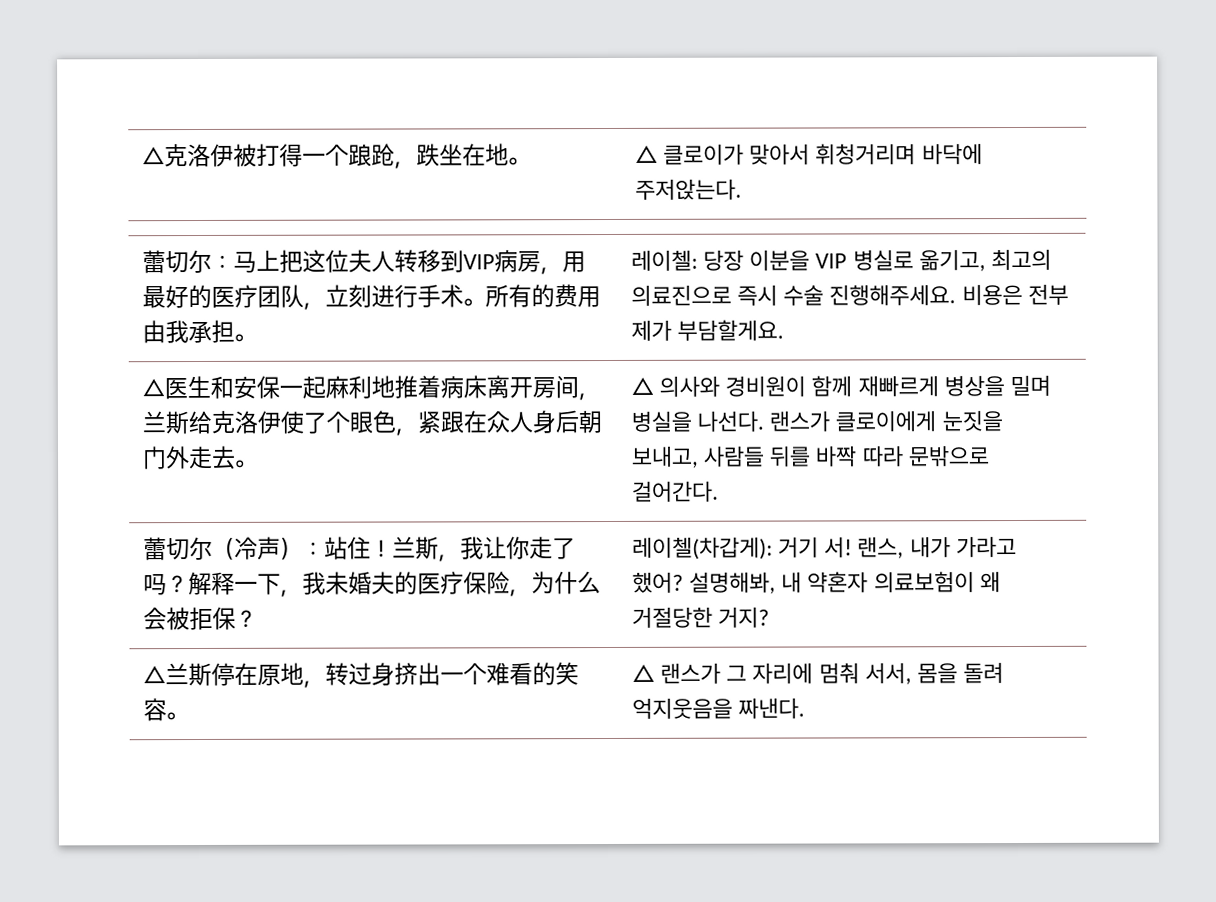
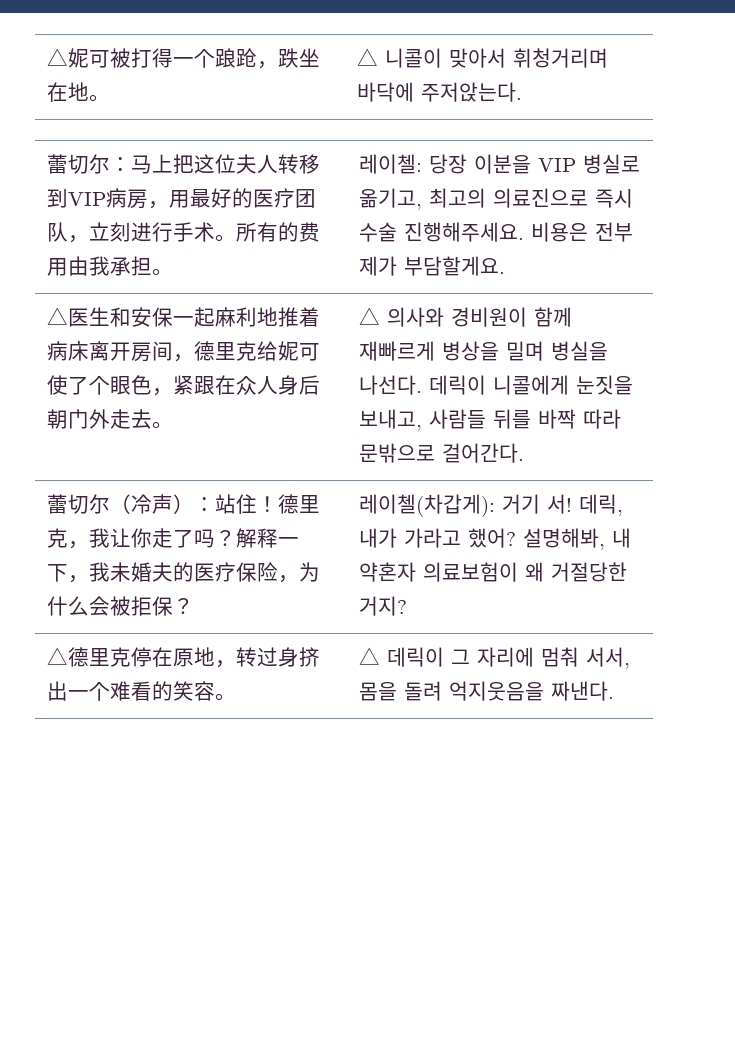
- △克洛伊被打得一个踉跄，跌坐在地。 | △ 클로이가 맞아서 휘청거리며 바닥에 주저앉는다.
+ △妮可被打得一个踉跄，跌坐在地。 | △ 니콜이 맞아서 휘청거리며 바닥에 주저앉는다.
- △医生和安保一起麻利地推着病床离开房间，兰斯给克洛伊使了个眼色，紧跟在众人身后朝门外走去。
+ △医生和安保一起麻利地推着病床离开房间，德里克给妮可使了个眼色，紧跟在众人身后朝门外走去。
- 랜스가 클로이에게 눈짓을 보내고, 사람들 뒤를 바짝 따라 문밖으로 걸어간다.
+ 데릭이 니콜에게 눈짓을 보내고, 사람들 뒤를 바짝 따라 문밖으로 걸어간다.
- 蕾切尔（冷声）：站住！兰斯，我让你走了吗？解释一下，我未婚夫的医疗保险，为什么会被拒保？ | 레이첼(차갑게): 거기 서! 랜스, 내가 가라고 했어? 설명해봐, 내 약혼자 의료보험이 왜 거절당한 거지?
+ 蕾切尔（冷声）：站住！德里克，我让你走了吗？解释一下，我未婚夫的医疗保险，为什么会被拒保？ | 레이첼(차갑게): 거기 서! 데릭, 내가 가라고 했어? 설명해봐, 내 약혼자 의료보험이 왜 거절당한 거지?
- △兰斯停在原地，转过身挤出一个难看的笑容。 | △ 랜스가 그 자리에 멈춰 서서, 몸을 돌려 억지웃음을 짜낸다.
+ △德里克停在原地，转过身挤出一个难看的笑容。 | △ 데릭이 그 자리에 멈춰 서서, 몸을 돌려 억지웃음을 짜낸다.

